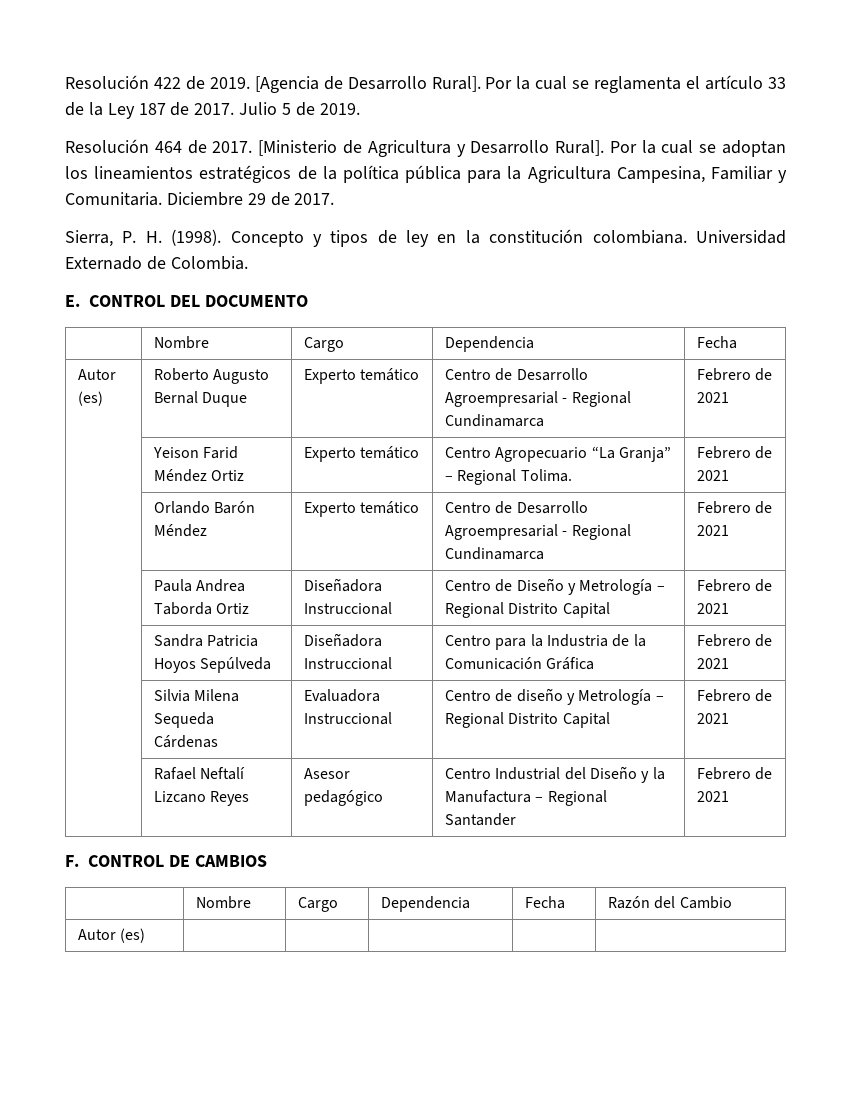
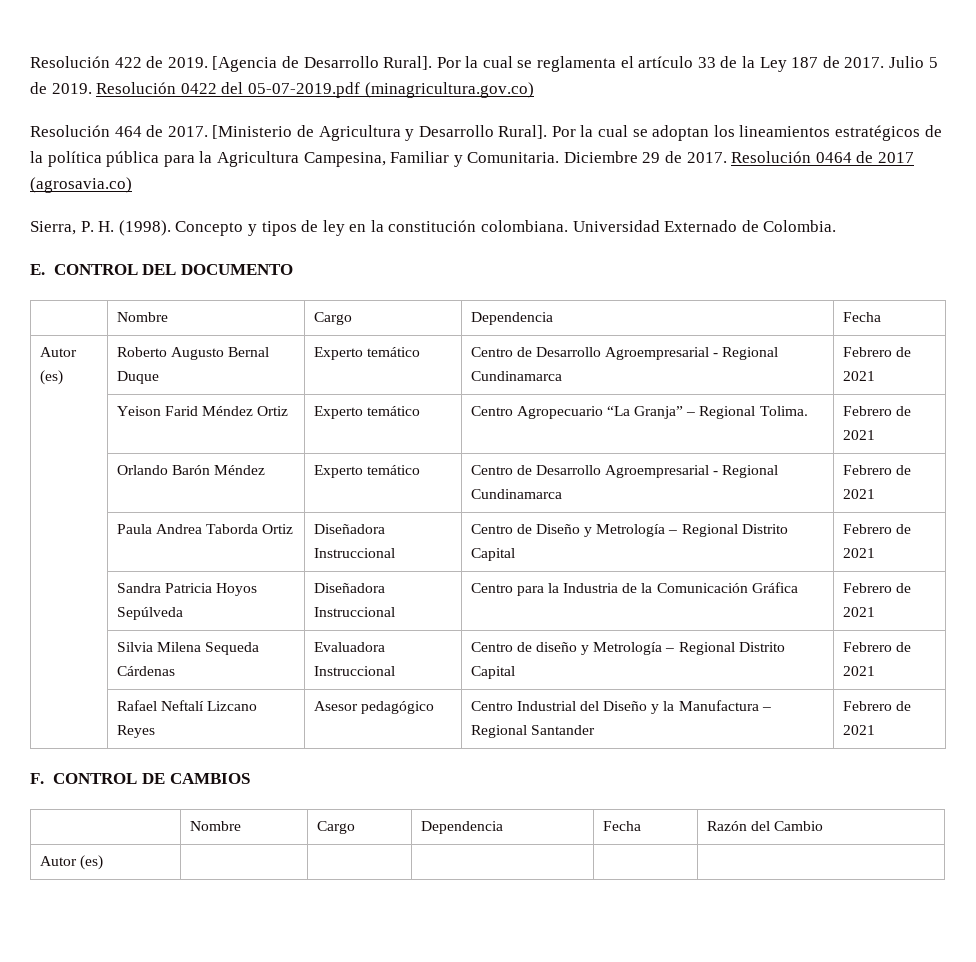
+ Resolución 0422 del 05-07-2019.pdf (minagricultura.gov.co)
+ Resolución 0464 de 2017 (agrosavia.co)

